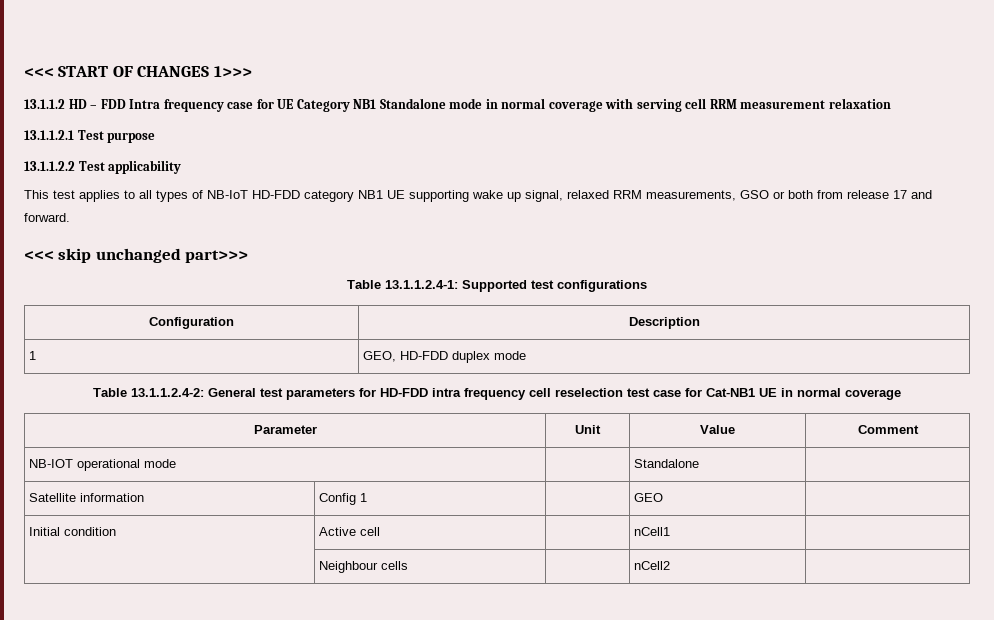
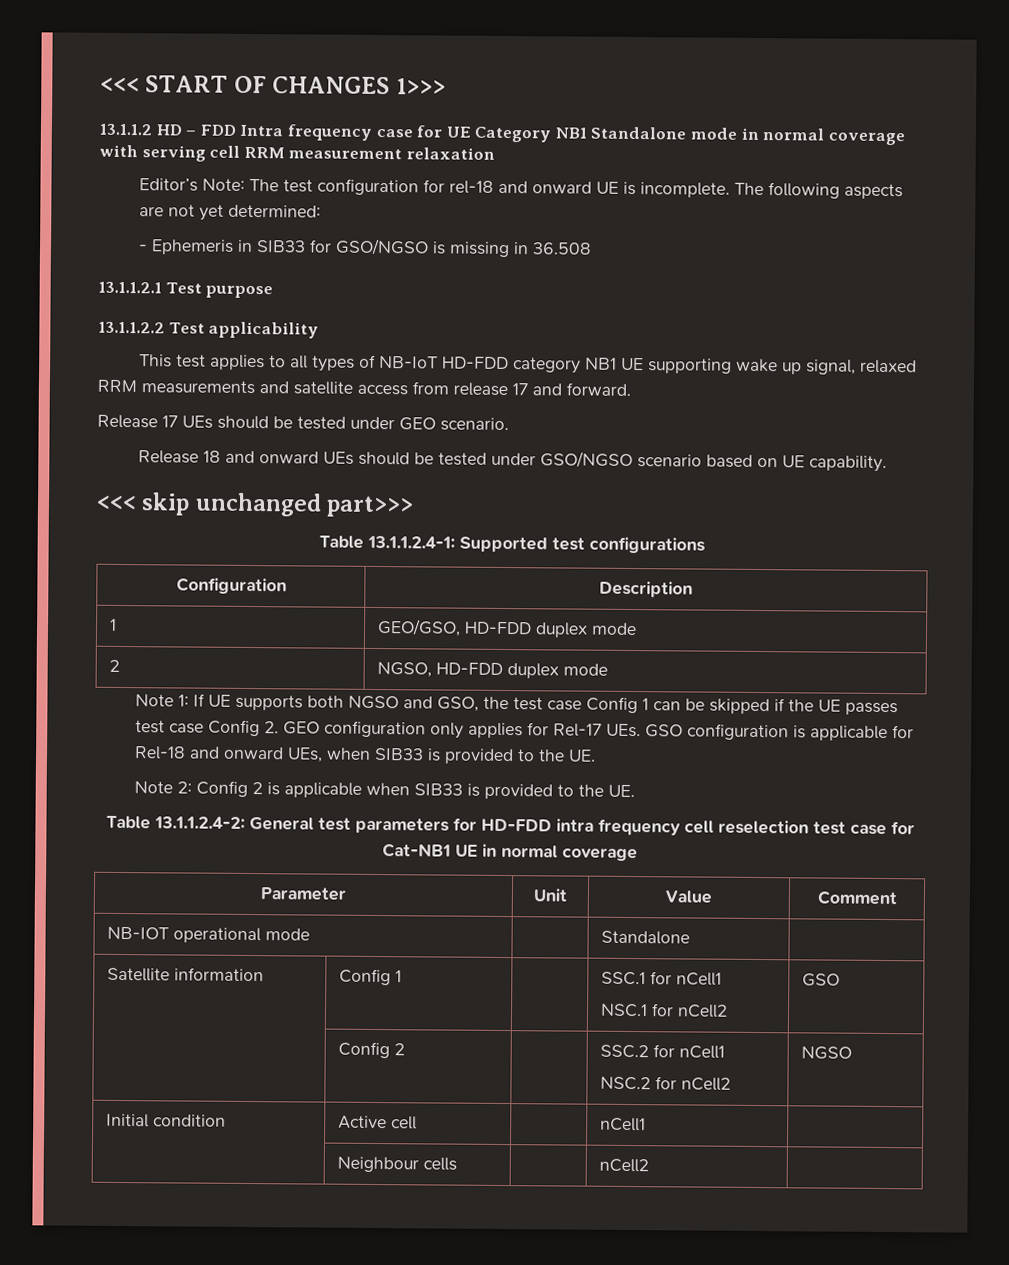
+ Editor’s Note: The test configuration for rel-18 and onward UE is incomplete. The following aspects are not yet determined:
+ - Ephemeris in SIB33 for GSO/NGSO is missing in 36.508
- This test applies to all types of NB-IoT HD-FDD category NB1 UE supporting wake up signal, relaxed RRM measurements, GSO or both from release 17 and forward.
+ This test applies to all types of NB-IoT HD-FDD category NB1 UE supporting wake up signal, relaxed RRM measurements and satellite access from release 17 and forward.
+ Release 17 UEs should be tested under GEO scenario.
+ Release 18 and onward UEs should be tested under GSO/NGSO scenario based on UE capability.
- 1 | GEO, HD-FDD duplex mode
+ 1 | GEO/GSO, HD-FDD duplex mode
+ 2 | NGSO, HD-FDD duplex mode
+ Note 1: If UE supports both NGSO and GSO, the test case Config 1 can be skipped if the UE passes test case Config 2. GEO configuration only applies for Rel-17 UEs. GSO configuration is applicable for Rel-18 and onward UEs, when SIB33 is provided to the UE.
+ Note 2: Config 2 is applicable when SIB33 is provided to the UE.
- Satellite information | Config 1 | | GEO |
+ Satellite information | Config 1 | | SSC.1 for nCell1
+ NSC.1 for nCell2 | GSO
+ | Config 2 | | SSC.2 for nCell1
+ NSC.2 for nCell2 | NGSO

